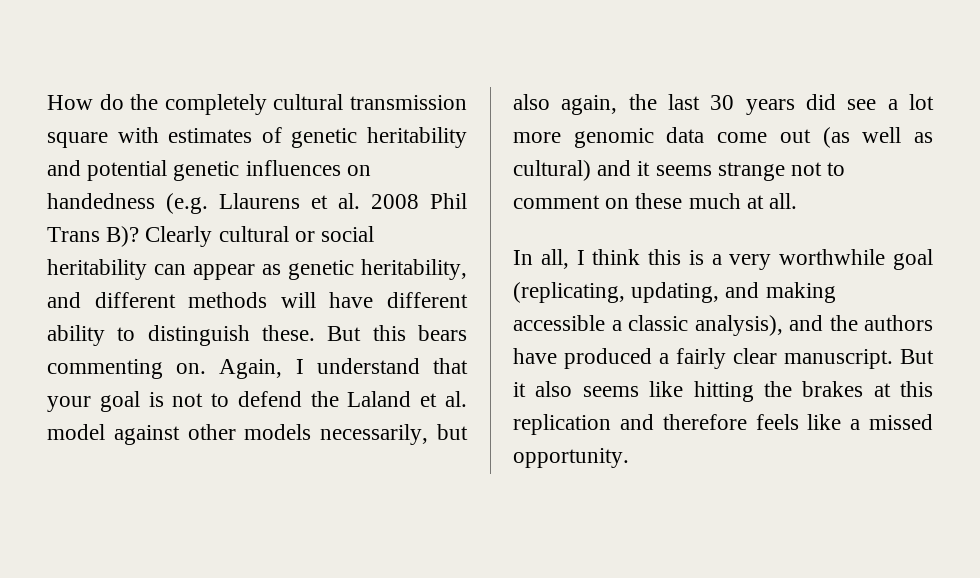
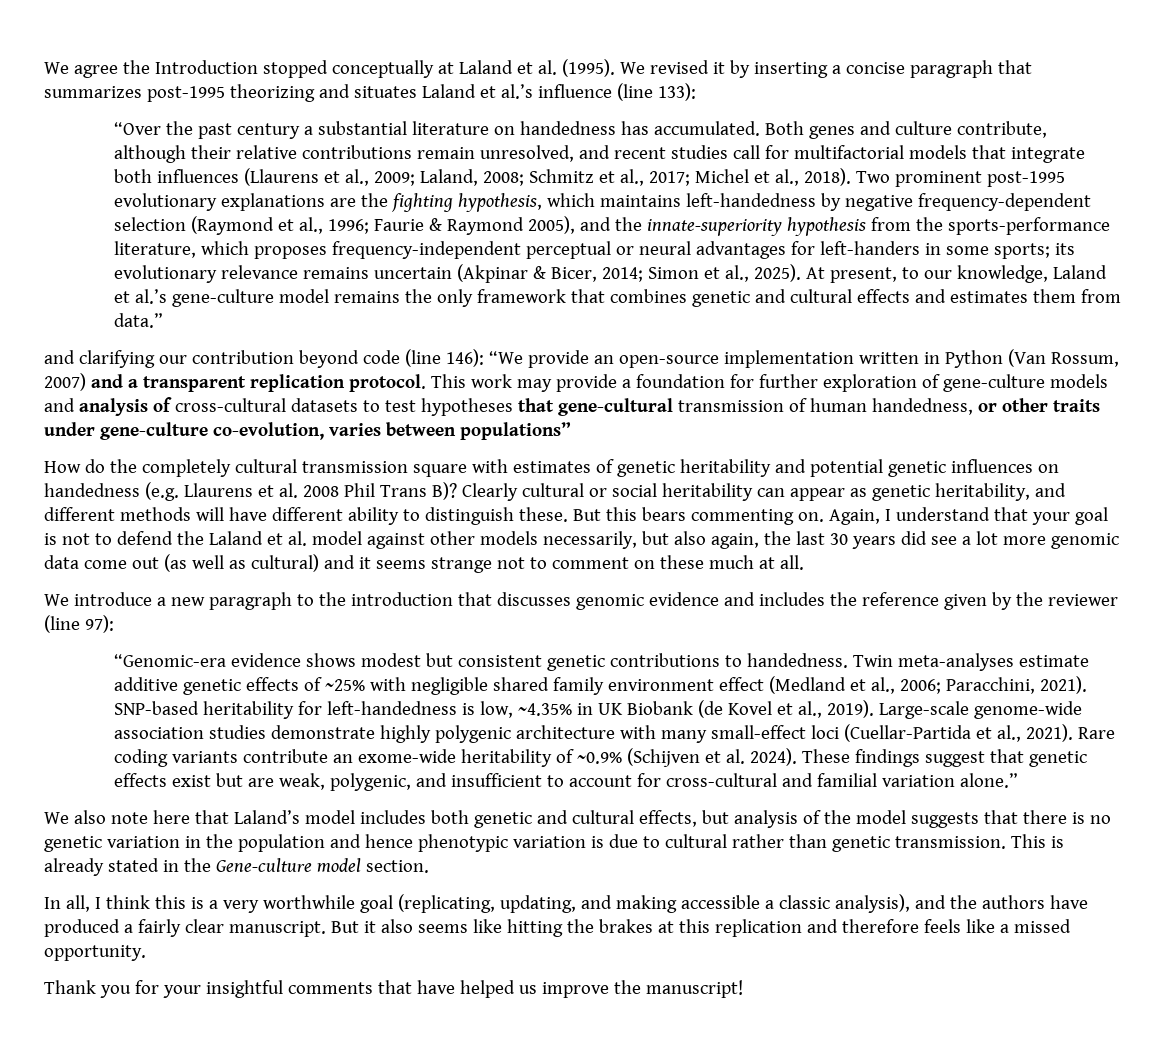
+ We agree the Introduction stopped conceptually at Laland et al. (1995). We revised it by inserting a concise paragraph that summarizes post-1995 theorizing and situates Laland et al.’s influence (line 133):
+ “Over the past century a substantial literature on handedness has accumulated. Both genes and culture contribute, although their relative contributions remain unresolved, and recent studies call for multifactorial models that integrate both influences (Llaurens et al., 2009; Laland, 2008; Schmitz et al., 2017; Michel et al., 2018). Two prominent post-1995 evolutionary explanations are the fighting hypothesis, which maintains left-handedness by negative frequency-dependent selection (Raymond et al., 1996; Faurie & Raymond 2005), and the innate-superiority hypothesis from the sports-performance literature, which proposes frequency-independent perceptual or neural advantages for left-handers in some sports; its evolutionary relevance remains uncertain (Akpinar & Bicer, 2014; Simon et al., 2025). At present, to our knowledge, Laland et al.’s gene-culture model remains the only framework that combines genetic and cultural effects and estimates them from data.”
+ and clarifying our contribution beyond code (line 146): “We provide an open-source implementation written in Python (Van Rossum, 2007) and a transparent replication protocol. This work may provide a foundation for further exploration of gene-culture models and analysis of cross-cultural datasets to test hypotheses that gene-cultural transmission of human handedness, or other traits under gene-culture co-evolution, varies between populations”
+ We introduce a new paragraph to the introduction that discusses genomic evidence and includes the reference given by the reviewer (line 97):
+ “Genomic-era evidence shows modest but consistent genetic contributions to handedness. Twin meta-analyses estimate additive genetic effects of ~25% with negligible shared family environment effect (Medland et al., 2006; Paracchini, 2021). SNP-based heritability for left-handedness is low, ~4.35% in UK Biobank (de Kovel et al., 2019). Large-scale genome-wide association studies demonstrate highly polygenic architecture with many small-effect loci (Cuellar-Partida et al., 2021). Rare coding variants contribute an exome-wide heritability of ~0.9% (Schijven et al. 2024). These findings suggest that genetic effects exist but are weak, polygenic, and insufficient to account for cross-cultural and familial variation alone.”
+ We also note here that Laland’s model includes both genetic and cultural effects, but analysis of the model suggests that there is no genetic variation in the population and hence phenotypic variation is due to cultural rather than genetic transmission. This is already stated in the Gene-culture model section.
+ Thank you for your insightful comments that have helped us improve the manuscript!

